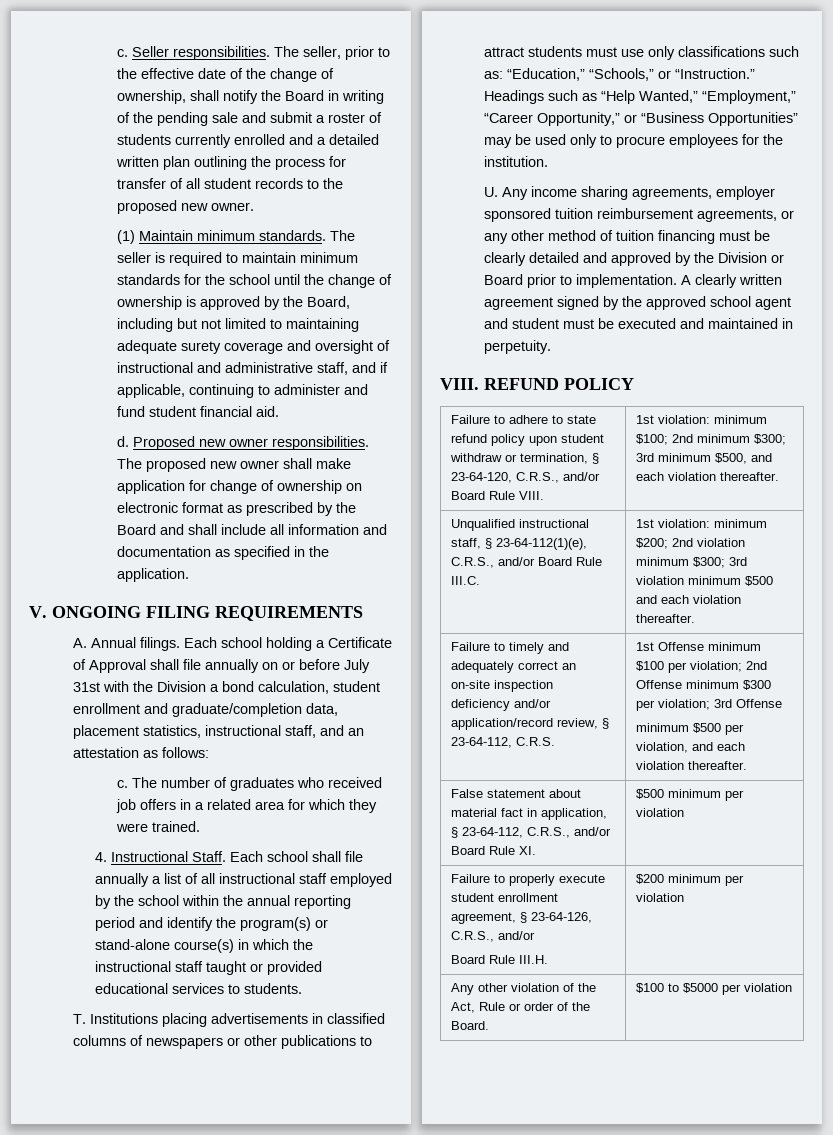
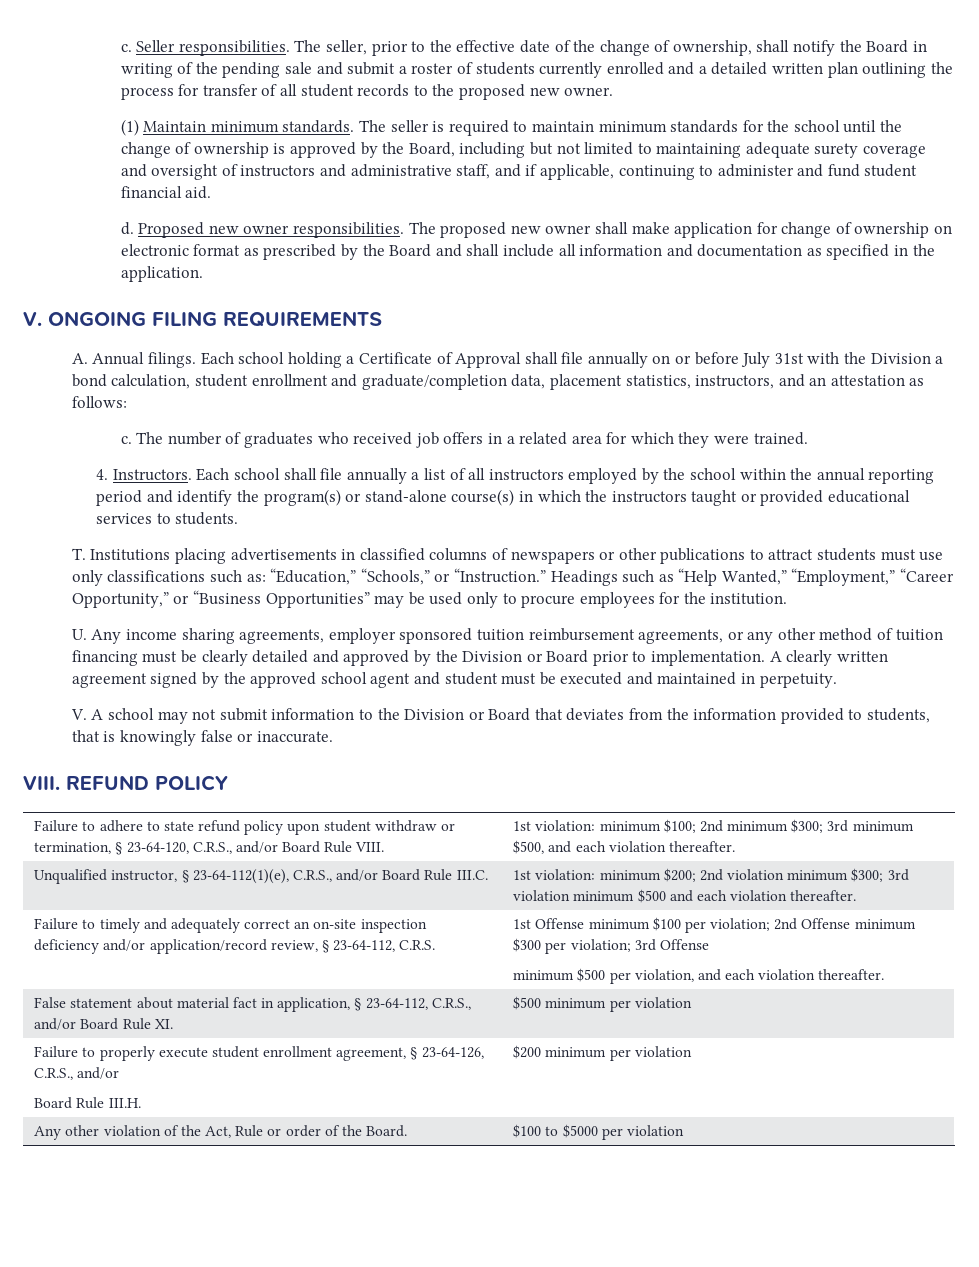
- The seller is required to maintain minimum standards for the school until the change of ownership is approved by the Board, including but not limited to maintaining adequate surety coverage and oversight of instructional and administrative staff, and if applicable, continuing to administer and fund student financial aid.
+ The seller is required to maintain minimum standards for the school until the change of ownership is approved by the Board, including but not limited to maintaining adequate surety coverage and oversight of instructors and administrative staff, and if applicable, continuing to administer and fund student financial aid.
- Each school holding a Certificate of Approval shall file annually on or before July 31st with the Division a bond calculation, student enrollment and graduate/completion data, placement statistics, instructional staff, and an attestation as follows:
+ Each school holding a Certificate of Approval shall file annually on or before July 31st with the Division a bond calculation, student enrollment and graduate/completion data, placement statistics, instructors, and an attestation as follows:
- 4. Instructional Staff.
+ 4. Instructors.
- Each school shall file annually a list of all instructional staff employed by the school within the annual reporting period and identify the program(s) or stand-alone course(s) in which the instructional staff taught or provided educational services to students.
+ Each school shall file annually a list of all instructors employed by the school within the annual reporting period and identify the program(s) or stand-alone course(s) in which the instructors taught or provided educational services to students.
+ V. A school may not submit information to the Division or Board that deviates from the information provided to students, that is knowingly false or inaccurate.
- Unqualified instructional staff, § 23-64-112(1)(e), C.R.S., and/or Board Rule III.C. | 1st violation: minimum $200; 2nd violation minimum $300; 3rd violation minimum $500 and each violation thereafter.
+ Unqualified instructor, § 23-64-112(1)(e), C.R.S., and/or Board Rule III.C. | 1st violation: minimum $200; 2nd violation minimum $300; 3rd violation minimum $500 and each violation thereafter.

